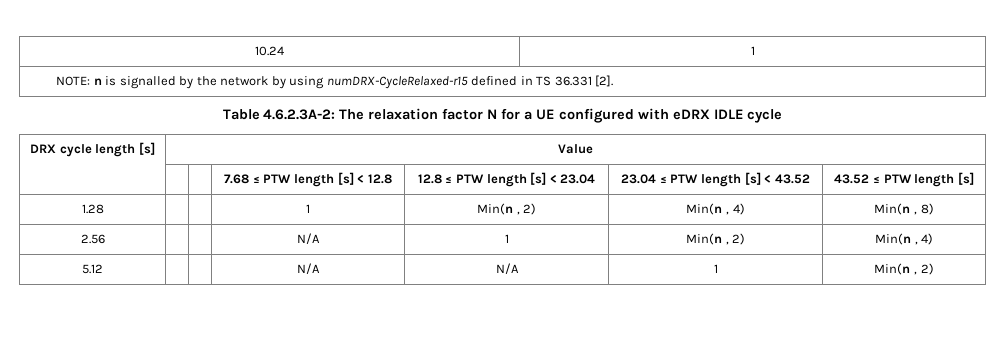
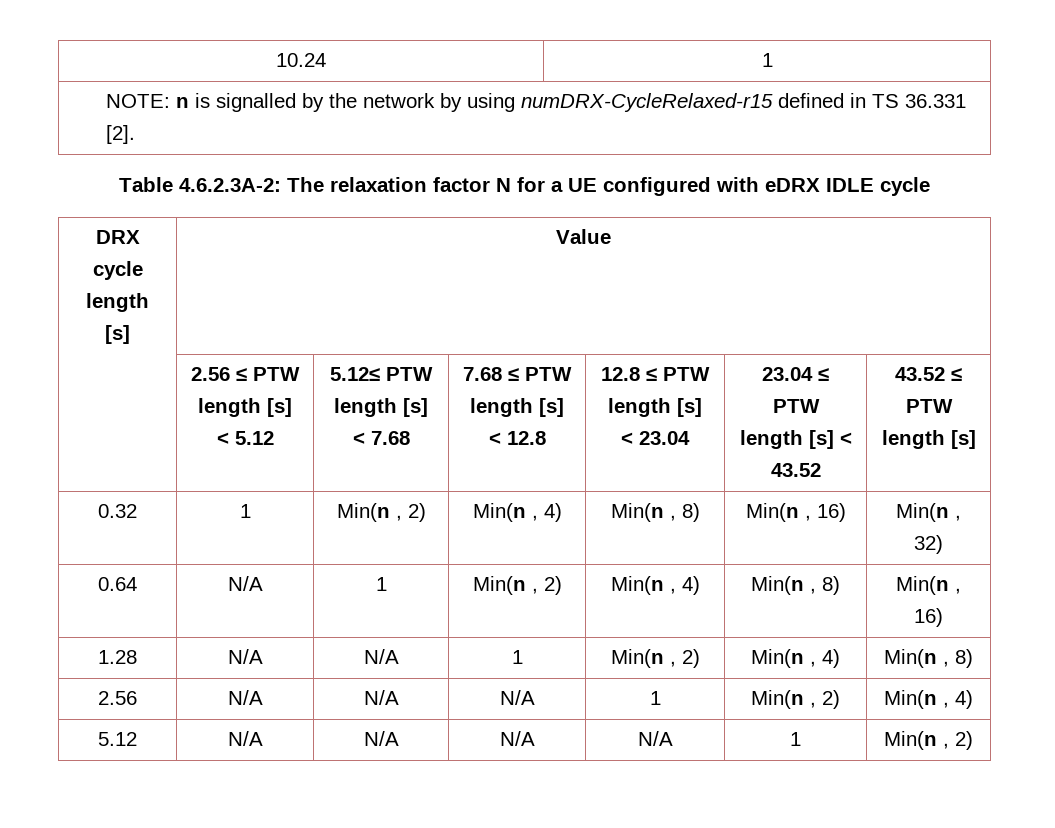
- | | | 7.68 ≤ PTW length [s] < 12.8 | 12.8 ≤ PTW length [s] < 23.04 | 23.04 ≤ PTW length [s] < 43.52 | 43.52 ≤ PTW length [s]
+ | 2.56 ≤ PTW length [s] < 5.12 | 5.12≤ PTW length [s] < 7.68 | 7.68 ≤ PTW length [s] < 12.8 | 12.8 ≤ PTW length [s] < 23.04 | 23.04 ≤ PTW length [s] < 43.52 | 43.52 ≤ PTW length [s]
+ 0.32 | 1 | Min(n , 2) | Min(n , 4) | Min(n , 8) | Min(n , 16) | Min(n , 32)
+ 0.64 | N/A | 1 | Min(n , 2) | Min(n , 4) | Min(n , 8) | Min(n , 16)
- 1.28 | | | 1 | Min(n , 2) | Min(n , 4) | Min(n , 8)
+ 1.28 | N/A | N/A | 1 | Min(n , 2) | Min(n , 4) | Min(n , 8)
- 2.56 | | | N/A | 1 | Min(n , 2) | Min(n , 4)
+ 2.56 | N/A | N/A | N/A | 1 | Min(n , 2) | Min(n , 4)
- 5.12 | | | N/A | N/A | 1 | Min(n , 2)
+ 5.12 | N/A | N/A | N/A | N/A | 1 | Min(n , 2)

